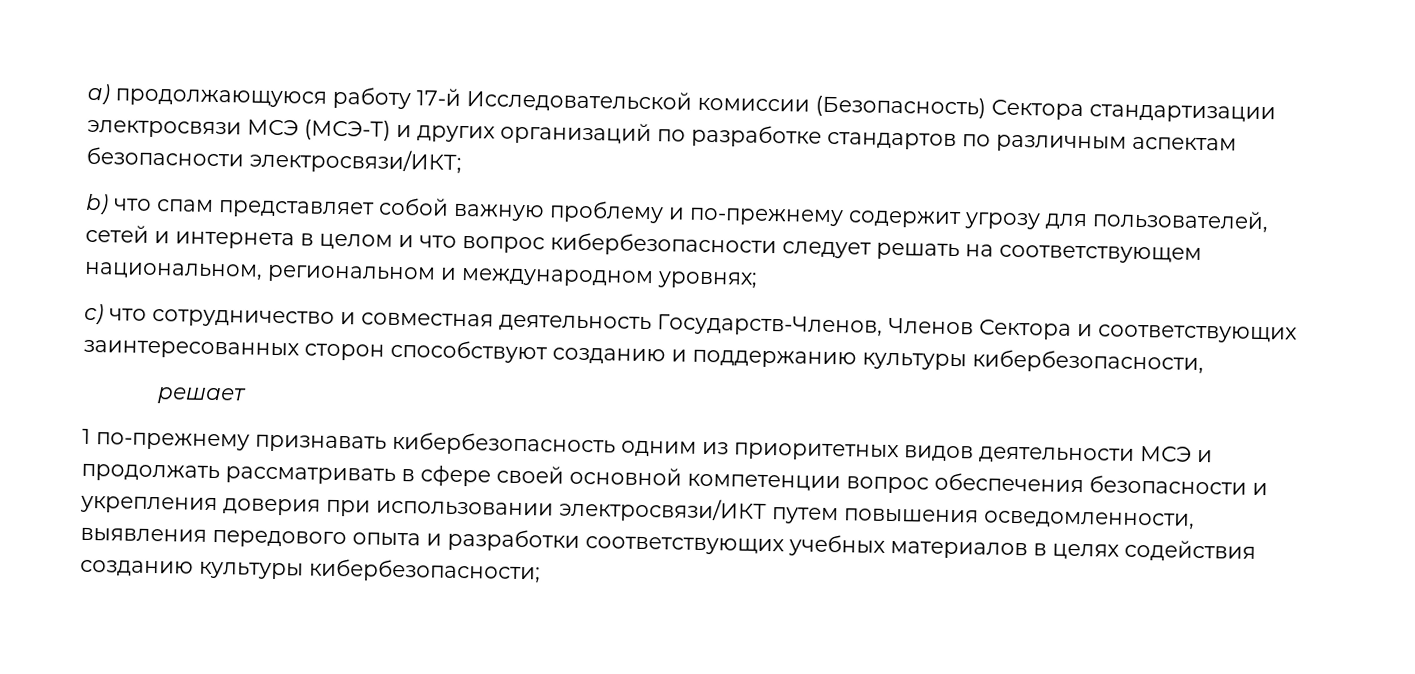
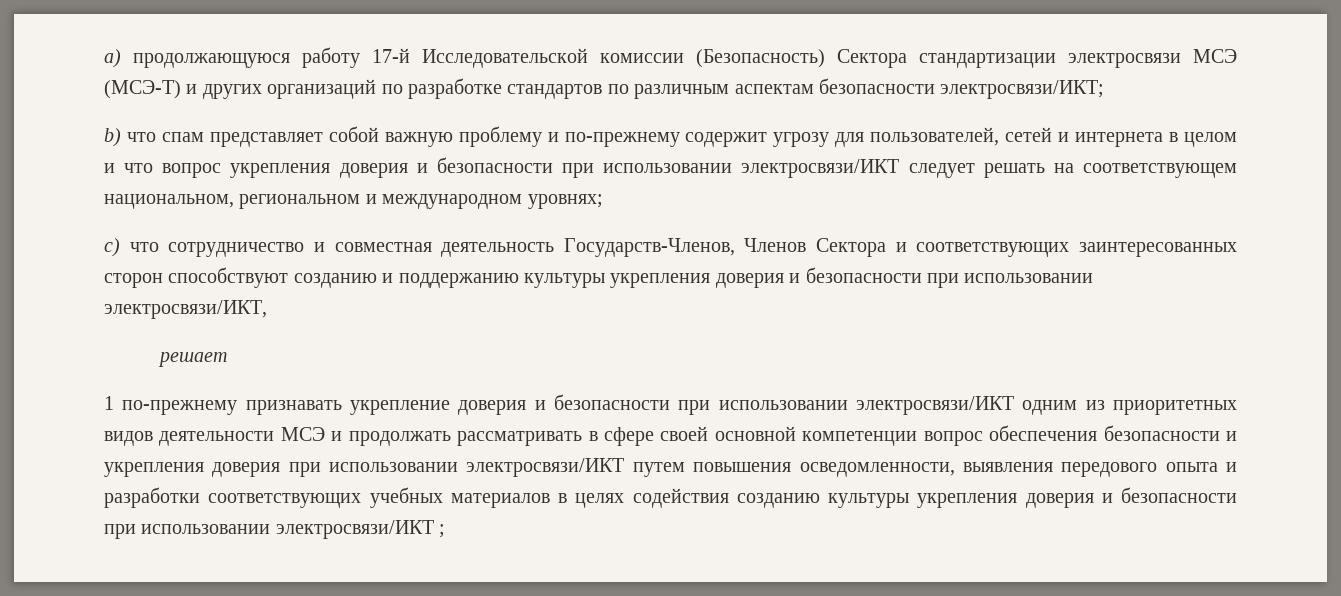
- b) что спам представляет собой важную проблему и по-прежнему содержит угрозу для пользователей, сетей и интернета в целом и что вопрос кибербезопасности следует решать на соответствующем национальном, региональном и международном уровнях;
+ b) что спам представляет собой важную проблему и по-прежнему содержит угрозу для пользователей, сетей и интернета в целом и что вопрос укрепления доверия и безопасности при использовании электросвязи/ИКТ следует решать на соответствующем национальном, региональном и международном уровнях;
- c) что сотрудничество и совместная деятельность Государств-Членов, Членов Сектора и соответствующих заинтересованных сторон способствуют созданию и поддержанию культуры кибербезопасности,
+ c) что сотрудничество и совместная деятельность Государств-Членов, Членов Сектора и соответствующих заинтересованных сторон способствуют созданию и поддержанию культуры укрепления доверия и безопасности при использовании электросвязи/ИКТ,
  решает
- 1 по-прежнему признавать кибербезопасность одним из приоритетных видов деятельности МСЭ и продолжать рассматривать в сфере своей основной компетенции вопрос обеспечения безопасности и укрепления доверия при использовании электросвязи/ИКТ путем повышения осведомленности, выявления передового опыта и разработки соответствующих учебных материалов в целях содействия созданию культуры кибербезопасности;
+ 1 по-прежнему признавать укрепление доверия и безопасности при использовании электросвязи/ИКТ одним из приоритетных видов деятельности МСЭ и продолжать рассматривать в сфере своей основной компетенции вопрос обеспечения безопасности и укрепления доверия при использовании электросвязи/ИКТ путем повышения осведомленности, выявления передового опыта и разработки соответствующих учебных материалов в целях содействия созданию культуры укрепления доверия и безопасности при использовании электросвязи/ИКТ ;

